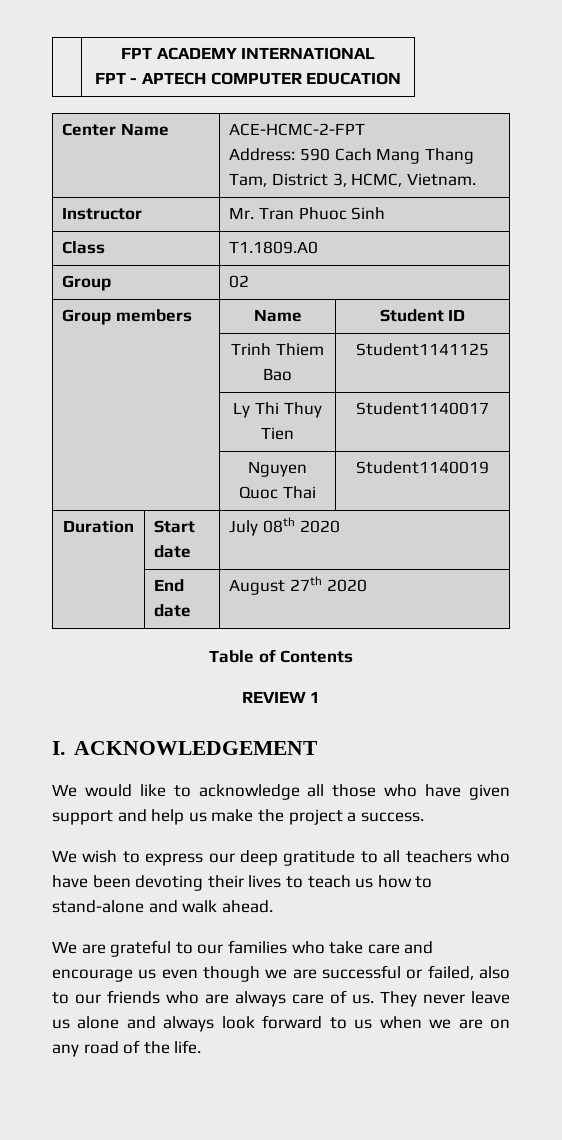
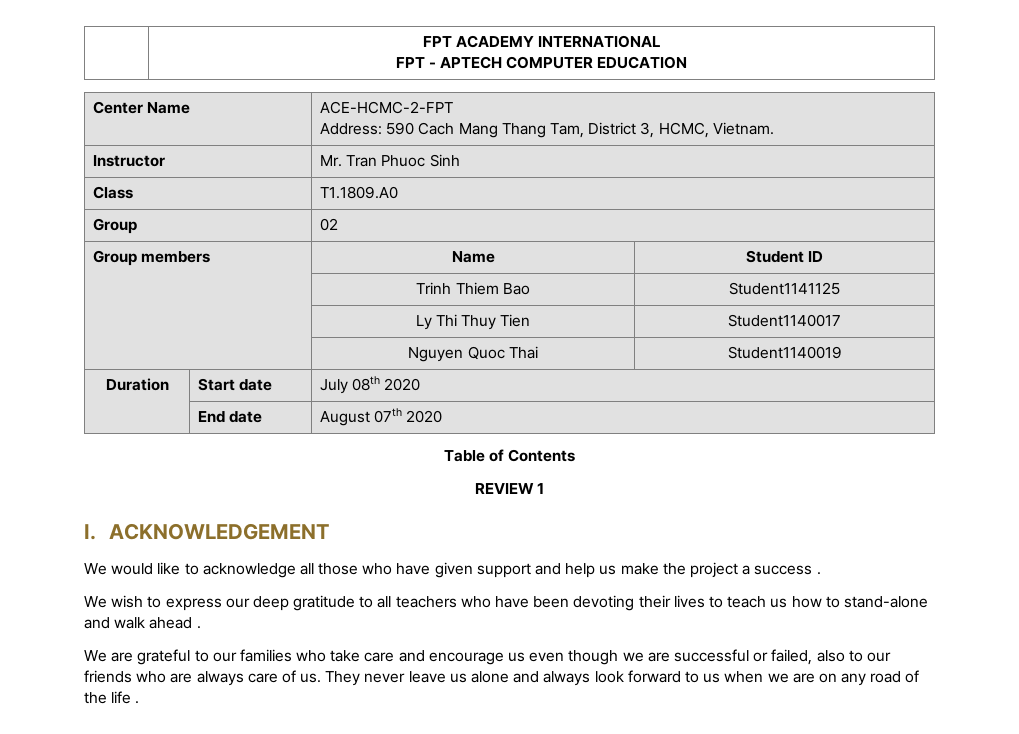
- | End date | August 27th 2020
+ | End date | August 07th 2020
- We would like to acknowledge all those who have given support and help us make the project a success.
+ We would like to acknowledge all those who have given support and help us make the project a success .
- We wish to express our deep gratitude to all teachers who have been devoting their lives to teach us how to stand-alone and walk ahead.
+ We wish to express our deep gratitude to all teachers who have been devoting their lives to teach us how to stand-alone and walk ahead .
- They never leave us alone and always look forward to us when we are on any road of the life.
+ They never leave us alone and always look forward to us when we are on any road of the life .

